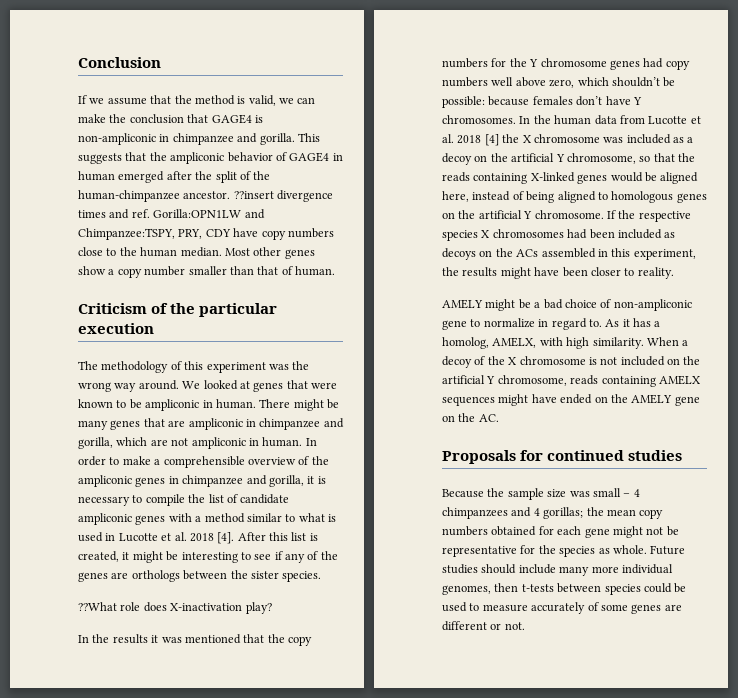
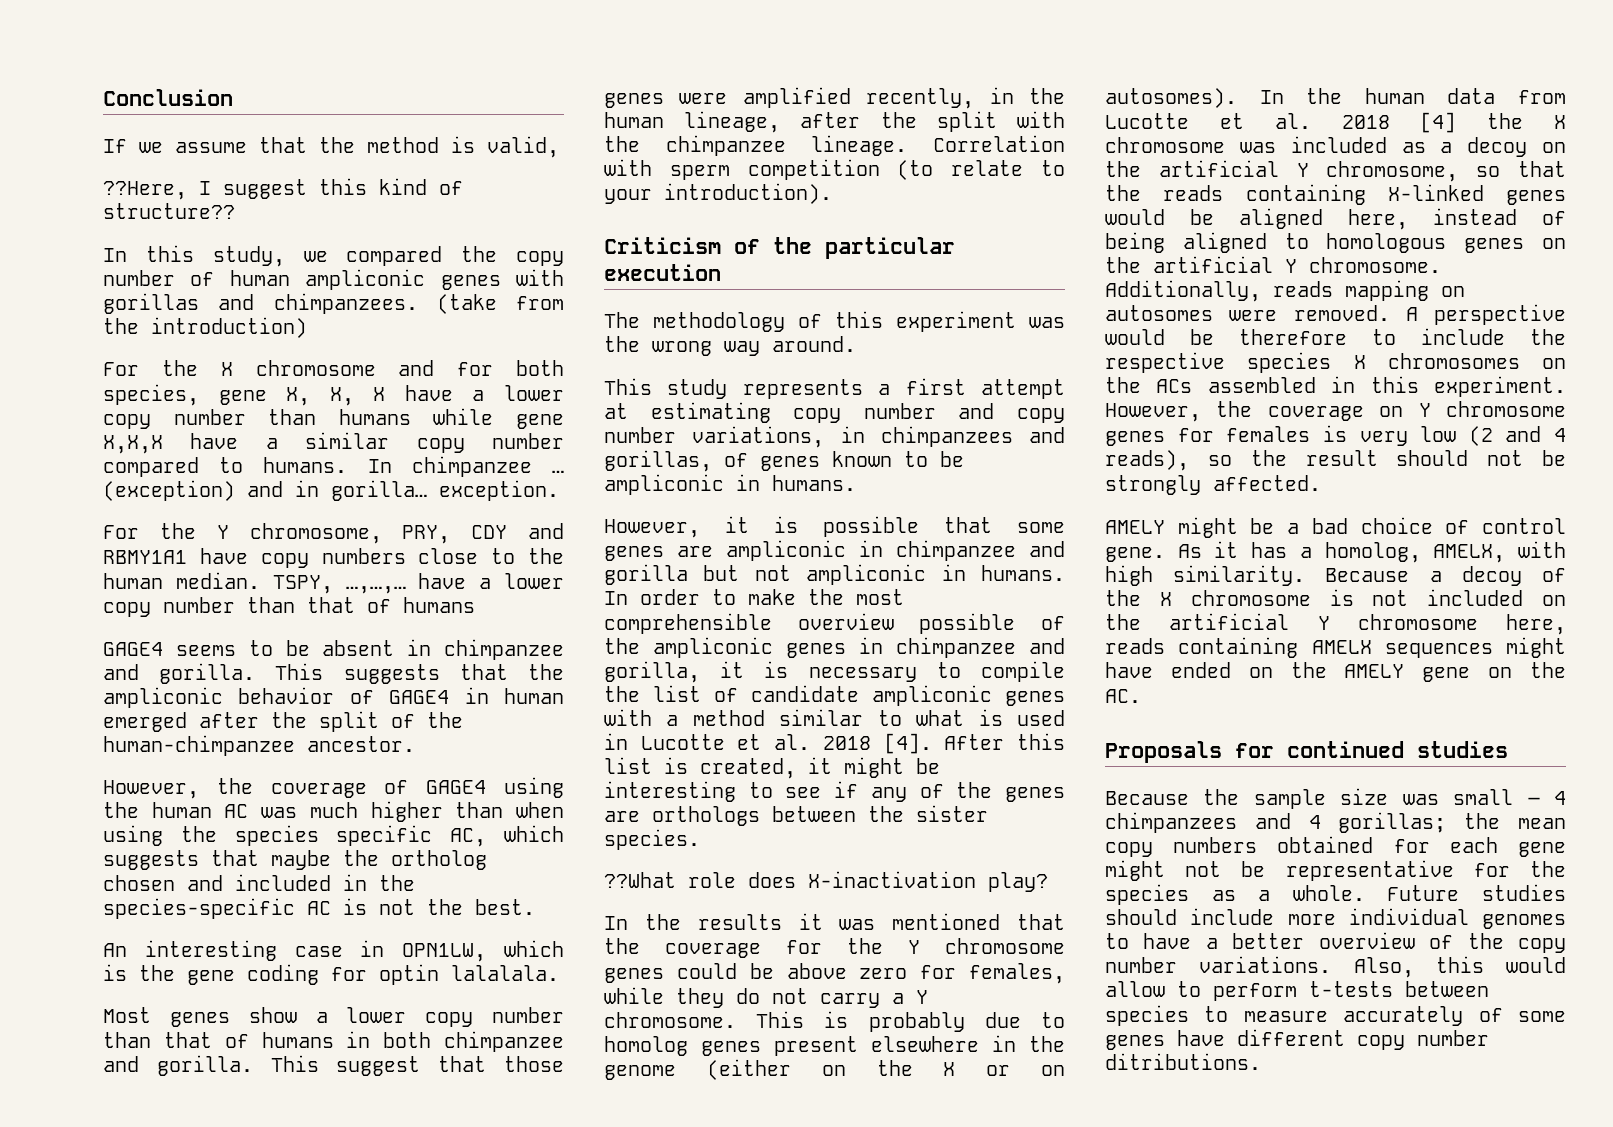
- If we assume that the method is valid, we can make the conclusion that GAGE4 is non-ampliconic in chimpanzee and gorilla.
+ If we assume that the method is valid,
+ ??Here, I suggest this kind of structure??
+ In this study, we compared the copy number of human ampliconic genes with gorillas and chimpanzees. (take from the introduction)
+ For the X chromosome and for both species, gene X, X, X have a lower copy number than humans while gene X,X,X have a similar copy number compared to humans. In chimpanzee … (exception) and in gorilla… exception.
+ For the Y chromosome, PRY, CDY and RBMY1A1 have copy numbers close to the human median. TSPY, …,…,… have a lower copy number than that of humans
+ GAGE4 seems to be absent in chimpanzee and gorilla.
- This suggests that the ampliconic behavior of GAGE4 in human emerged after the split of the human-chimpanzee ancestor. ??insert divergence times and ref. Gorilla:OPN1LW and Chimpanzee:TSPY, PRY, CDY have copy numbers close to the human median. Most other genes show a copy number smaller than that of human.
+ This suggests that the ampliconic behavior of GAGE4 in human emerged after the split of the human-chimpanzee ancestor.
+ However, the coverage of GAGE4 using the human AC was much higher than when using the species specific AC, which suggests that maybe the ortholog chosen and included in the species-specific AC is not the best.
+ An interesting case in OPN1LW, which is the gene coding for optin lalalala.
+ Most genes show a lower copy number than that of humans in both chimpanzee and gorilla. This suggest that those genes were amplified recently, in the human lineage, after the split with the chimpanzee lineage. Correlation with sperm competition (to relate to your introduction).
- The methodology of this experiment was the wrong way around. We looked at genes that were known to be ampliconic in human. There might be many genes that are ampliconic in chimpanzee and gorilla, which are not ampliconic in human.
+ The methodology of this experiment was the wrong way around.
+ This study represents a first attempt at estimating copy number and copy number variations, in chimpanzees and gorillas, of genes known to be ampliconic in humans.
+ However, it is possible that some genes are ampliconic in chimpanzee and gorilla but not ampliconic in humans.
- In order to make a comprehensible overview of the ampliconic genes in chimpanzee and gorilla, it is necessary to compile the list of candidate ampliconic genes with a method similar to what is used in Lucotte et al. 2018 [4].
+ In order to make the most comprehensible overview possible of the ampliconic genes in chimpanzee and gorilla, it is necessary to compile the list of candidate ampliconic genes with a method similar to what is used in Lucotte et al. 2018 [4].
- In the results it was mentioned that the copy numbers for the Y chromosome genes had copy numbers well above zero, which shouldn’t be possible: because females don’t have Y chromosomes.
+ In the results it was mentioned that the coverage for the Y chromosome genes could be above zero for females, while they do not carry a Y chromosome. This is probably due to homolog genes present elsewhere in the genome (either on the X or on autosomes).
- If the respective species X chromosomes had been included as decoys on the ACs assembled in this experiment, the results might have been closer to reality.
+ Additionally, reads mapping on autosomes were removed. A perspective would be therefore to include the respective species X chromosomes on the ACs assembled in this experiment. However, the coverage on Y chromosome genes for females is very low (2 and 4 reads), so the result should not be strongly affected.
- AMELY might be a bad choice of non-ampliconic gene to normalize in regard to.
+ AMELY might be a bad choice of control gene.
- When a decoy of the X chromosome is not included on the artificial Y chromosome, reads containing AMELX sequences might have ended on the AMELY gene on the AC.
+ Because a decoy of the X chromosome is not included on the artificial Y chromosome here, reads containing AMELX sequences might have ended on the AMELY gene on the AC.
- Because the sample size was small – 4 chimpanzees and 4 gorillas; the mean copy numbers obtained for each gene might not be representative for the species as whole.
+ Because the sample size was small – 4 chimpanzees and 4 gorillas; the mean copy numbers obtained for each gene might not be representative for the species as a whole.
- Future studies should include many more individual genomes, then t-tests between species could be used to measure accurately of some genes are different or not.
+ Future studies should include more individual genomes to have a better overview of the copy number variations. Also, this would allow to perform t-tests between species to measure accurately of some genes have different copy number ditributions.

